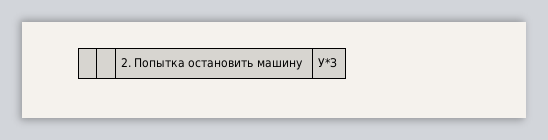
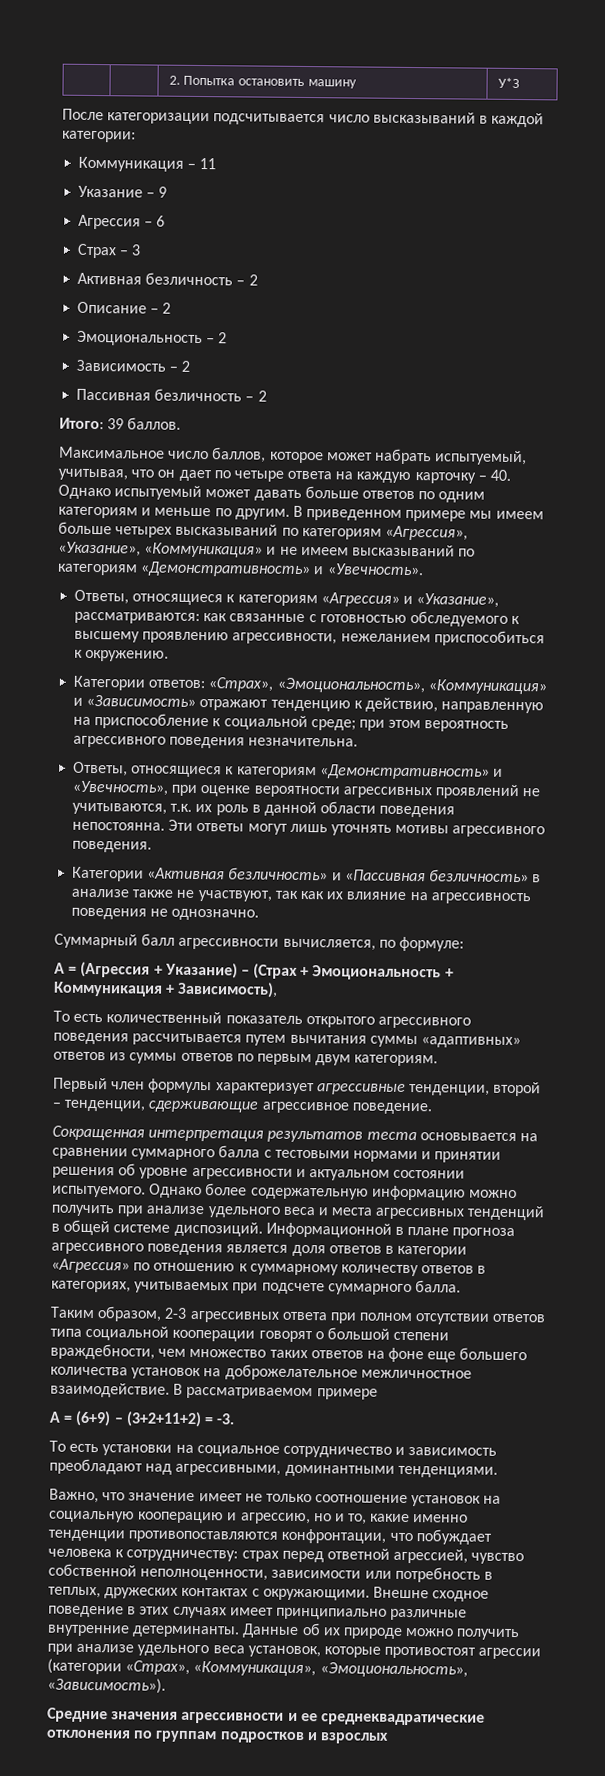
+ После категоризации подсчитывается число высказываний в каждой категории:
+ Коммуникация – 11
+ Указание – 9
+ Агрессия – 6
+ Страх – 3
+ Активная безличность – 2
+ Описание – 2
+ Эмоциональность – 2
+ Зависимость – 2
+ Пассивная безличность – 2
+ Итого: 39 баллов.
+ Максимальное число баллов, которое может набрать испытуемый, учитывая, что он дает по четыре ответа на каждую карточку – 40. Однако испытуемый может давать больше ответов по одним категориям и меньше по другим. В приведенном примере мы имеем больше четырех высказываний по категориям «Агрессия», «Указание», «Коммуникация» и не имеем высказываний по категориям «Демонстративность» и «Увечность».
+ Ответы, относящиеся к категориям «Агрессия» и «Указание», рассматриваются: как связанные с готовностью обследуемого к высшему проявлению агрессивности, нежеланием приспособиться к окружению.
+ Категории ответов: «Страх», «Эмоциональность», «Коммуникация» и «Зависимость» отражают тенденцию к действию, направленную на приспособление к социальной среде; при этом вероятность агрессивного поведения незначительна.
+ Ответы, относящиеся к категориям «Демонстративность» и «Увечность», при оценке вероятности агрессивных проявлений не учитываются, т.к. их роль в данной области поведения непостоянна. Эти ответы могут лишь уточнять мотивы агрессивного поведения.
+ Категории «Активная безличность» и «Пассивная безличность» в анализе также не участвуют, так как их влияние на агрессивность поведения не однозначно.
+ Суммарный балл агрессивности вычисляется, по формуле:
+ А = (Агрессия + Указание) – (Страх + Эмоциональность + Коммуникация + Зависимость),
+ То есть количественный показатель открытого агрессивного поведения рассчитывается путем вычитания суммы «адаптивных» ответов из суммы ответов по первым двум категориям.
+ Первый член формулы характеризует агрессивные тенденции, второй – тенденции, сдерживающие агрессивное поведение.
+ Сокращенная интерпретация результатов теста основывается на сравнении суммарного балла с тестовыми нормами и принятии решения об уровне агрессивности и актуальном состоянии испытуемого. Однако более содержательную информацию можно получить при анализе удельного веса и места агрессивных тенденций в общей системе диспозиций. Информационной в плане прогноза агрессивного поведения является доля ответов в категории «Агрессия» по отношению к суммарному количеству ответов в категориях, учитываемых при подсчете суммарного балла.
+ Таким образом, 2-3 агрессивных ответа при полном отсутствии ответов типа социальной кооперации говорят о большой степени враждебности, чем множество таких ответов на фоне еще большего количества установок на доброжелательное межличностное взаимодействие. В рассматриваемом примере
+ А = (6+9) – (3+2+11+2) = -3.
+ То есть установки на социальное сотрудничество и зависимость преобладают над агрессивными, доминантными тенденциями.
+ Важно, что значение имеет не только соотношение установок на социальную кооперацию и агрессию, но и то, какие именно тенденции противопоставляются конфронтации, что побуждает человека к сотрудничеству: страх перед ответной агрессией, чувство собственной неполноценности, зависимости или потребность в теплых, дружеских контактах с окружающими. Внешне сходное поведение в этих случаях имеет принципиально различные внутренние детерминанты. Данные об их природе можно получить при анализе удельного веса установок, которые противостоят агрессии (категории «Страх», «Коммуникация», «Эмоциональность», «Зависимость»).
+ Средние значения агрессивности и ее среднеквадратические отклонения по группам подростков и взрослых

